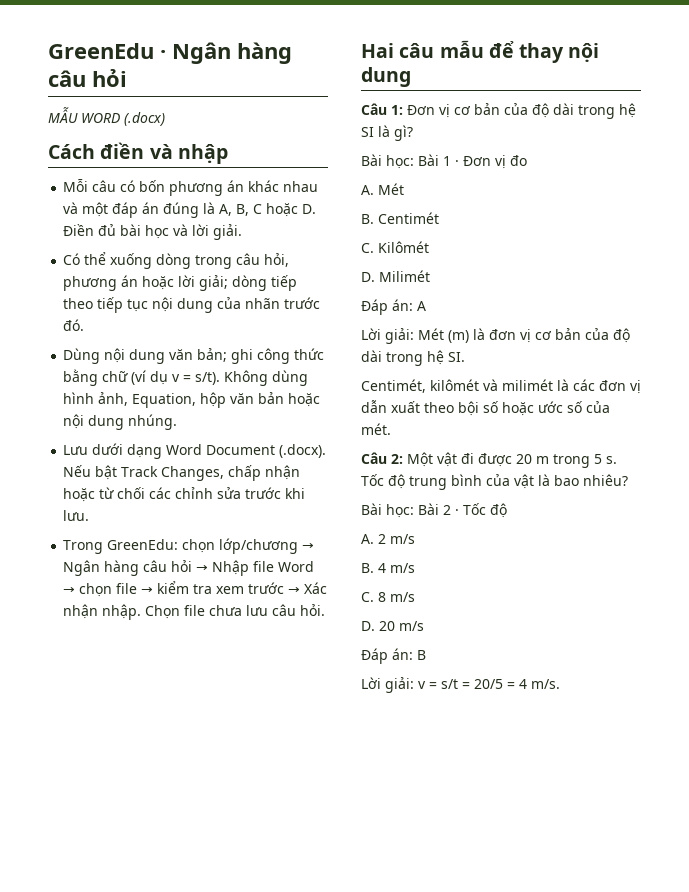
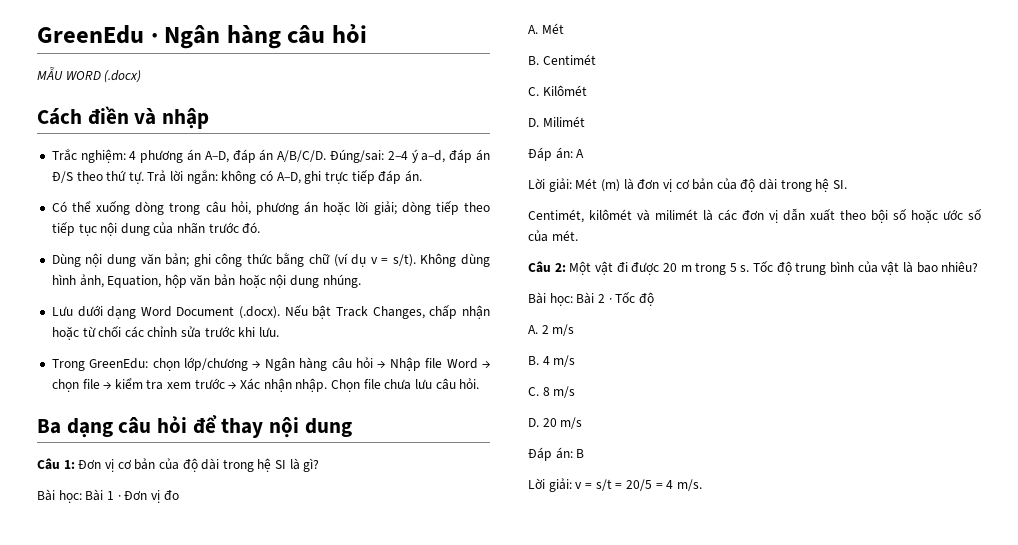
- Mỗi câu có bốn phương án khác nhau và một đáp án đúng là A, B, C hoặc D. Điền đủ bài học và lời giải.
+ Trắc nghiệm: 4 phương án A–D, đáp án A/B/C/D. Đúng/sai: 2–4 ý a–d, đáp án Đ/S theo thứ tự. Trả lời ngắn: không có A–D, ghi trực tiếp đáp án.
- Hai câu mẫu để thay nội dung
+ Ba dạng câu hỏi để thay nội dung

